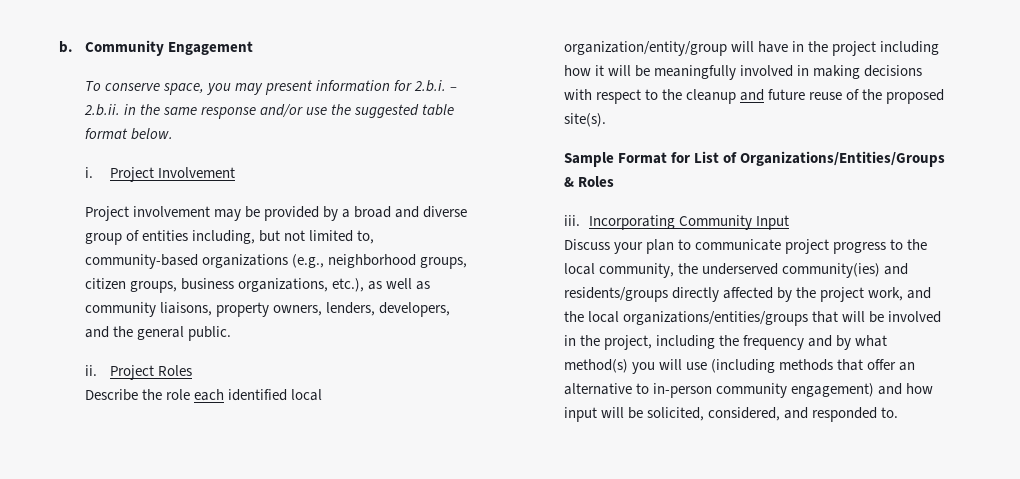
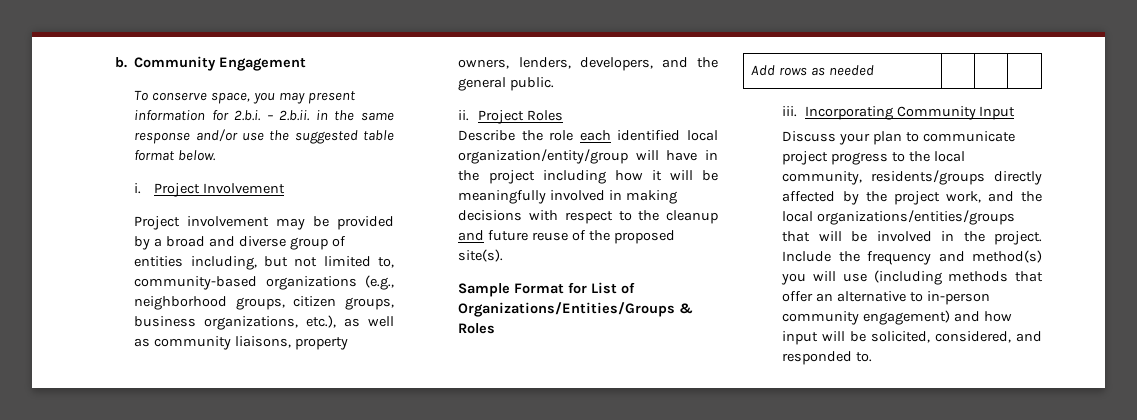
+ Add rows as needed | | |
- Discuss your plan to communicate project progress to the local community, the underserved community(ies) and residents/groups directly affected by the project work, and the local organizations/entities/groups that will be involved in the project, including the frequency and by what method(s) you will use (including methods that offer an alternative to in-person community engagement) and how input will be solicited, considered, and responded to.
+ Discuss your plan to communicate project progress to the local community, residents/groups directly affected by the project work, and the local organizations/entities/groups that will be involved in the project. Include the frequency and method(s) you will use (including methods that offer an alternative to in-person community engagement) and how input will be solicited, considered, and responded to.

